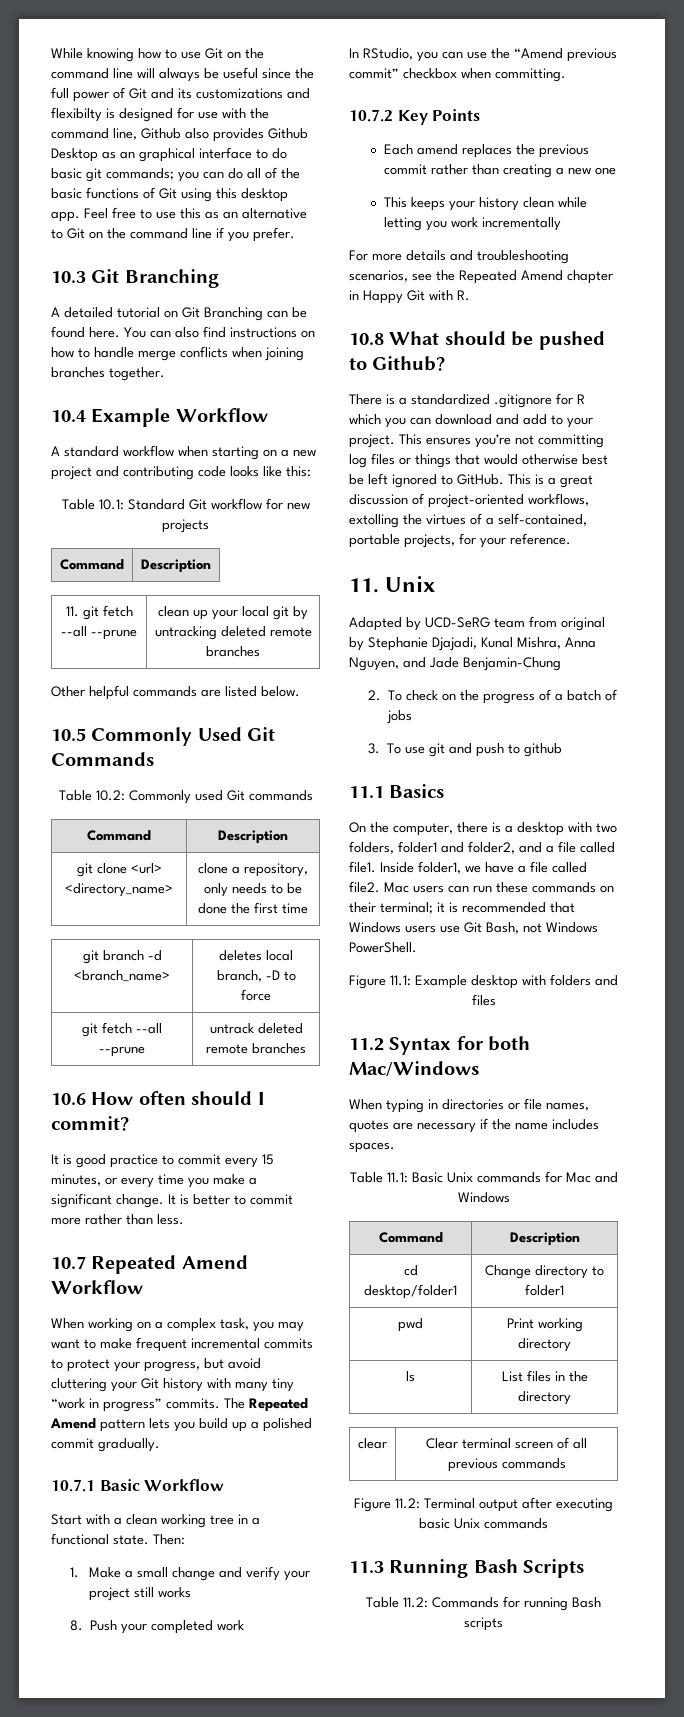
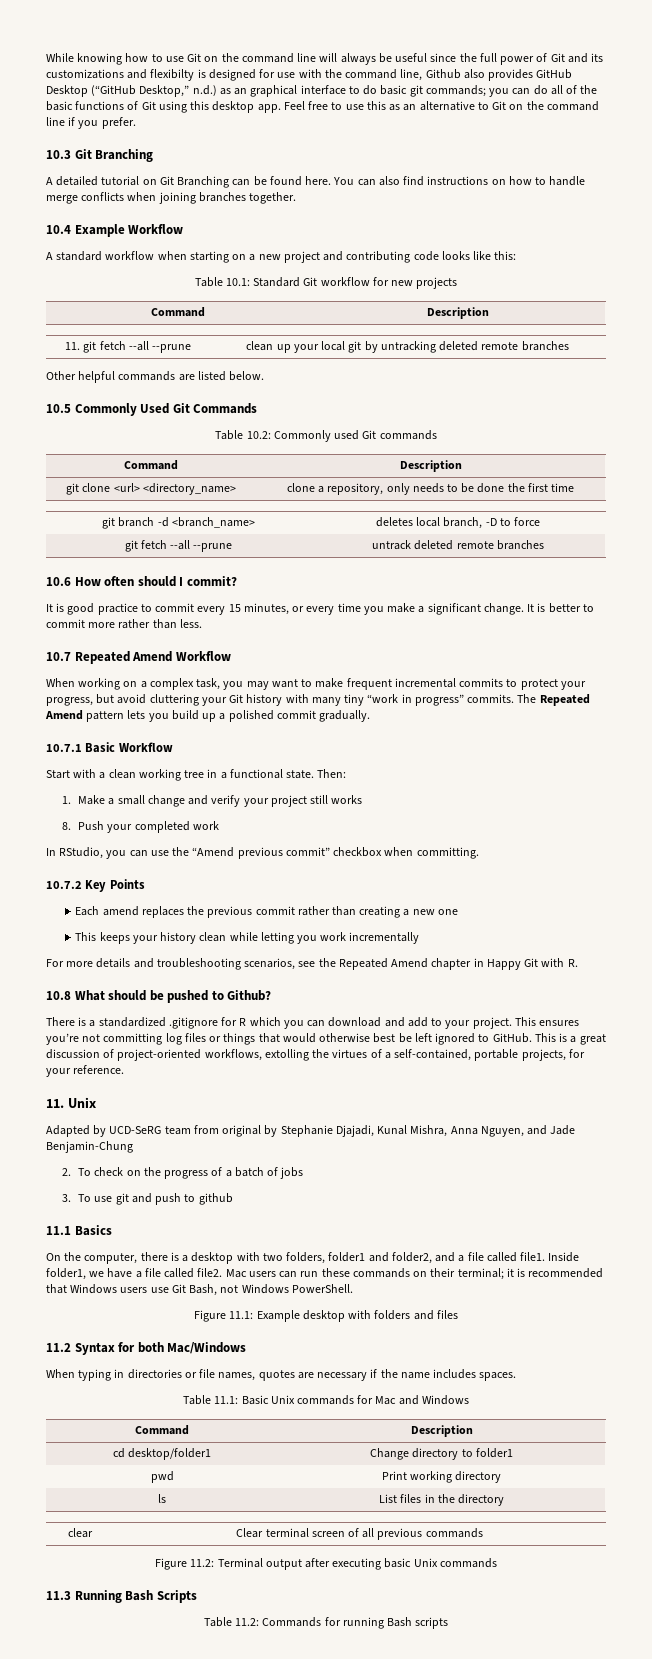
- While knowing how to use Git on the command line will always be useful since the full power of Git and its customizations and flexibilty is designed for use with the command line, Github also provides Github Desktop as an graphical interface to do basic git commands; you can do all of the basic functions of Git using this desktop app.
+ While knowing how to use Git on the command line will always be useful since the full power of Git and its customizations and flexibilty is designed for use with the command line, Github also provides GitHub Desktop (“GitHub Desktop,” n.d.) as an graphical interface to do basic git commands; you can do all of the basic functions of Git using this desktop app.

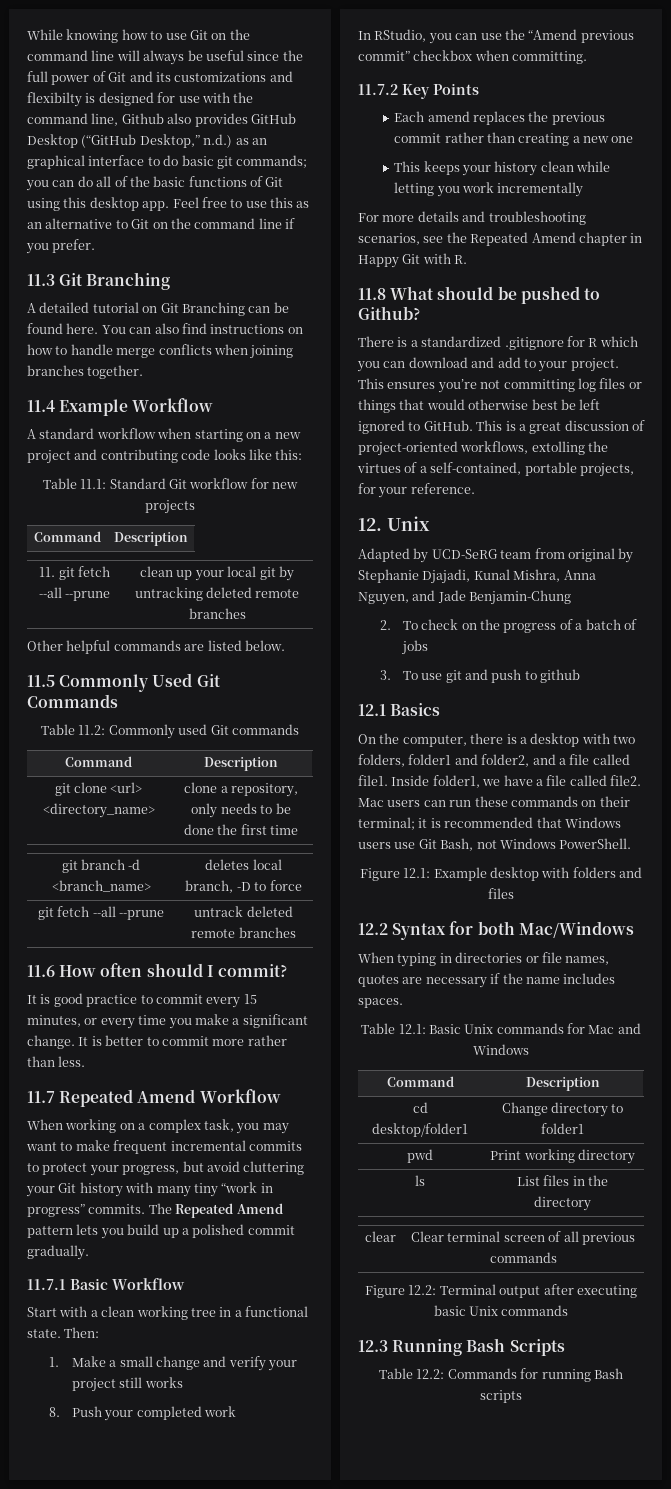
- 10.3 Git Branching
+ 11.3 Git Branching
- 10.4 Example Workflow
+ 11.4 Example Workflow
- Table 10.1: Standard Git workflow for new projects
+ Table 11.1: Standard Git workflow for new projects
- 10.5 Commonly Used Git Commands
+ 11.5 Commonly Used Git Commands
- Table 10.2: Commonly used Git commands
+ Table 11.2: Commonly used Git commands
- 10.6 How often should I commit?
+ 11.6 How often should I commit?
- 10.7 Repeated Amend Workflow
+ 11.7 Repeated Amend Workflow
- 10.7.1 Basic Workflow
+ 11.7.1 Basic Workflow
- 10.7.2 Key Points
+ 11.7.2 Key Points
- 10.8 What should be pushed to Github?
+ 11.8 What should be pushed to Github?
- 11. Unix
+ 12. Unix
- 11.1 Basics
+ 12.1 Basics
- Figure 11.1: Example desktop with folders and files
+ Figure 12.1: Example desktop with folders and files
- 11.2 Syntax for both Mac/Windows
+ 12.2 Syntax for both Mac/Windows
- Table 11.1: Basic Unix commands for Mac and Windows
+ Table 12.1: Basic Unix commands for Mac and Windows
- Figure 11.2: Terminal output after executing basic Unix commands
+ Figure 12.2: Terminal output after executing basic Unix commands
- 11.3 Running Bash Scripts
+ 12.3 Running Bash Scripts
- Table 11.2: Commands for running Bash scripts
+ Table 12.2: Commands for running Bash scripts

